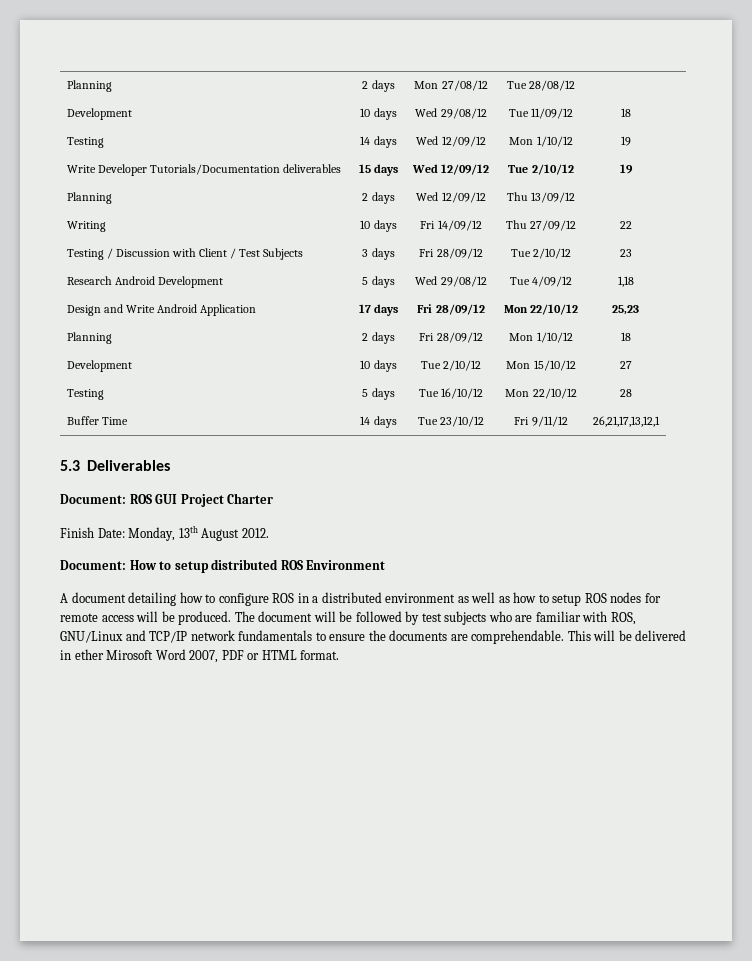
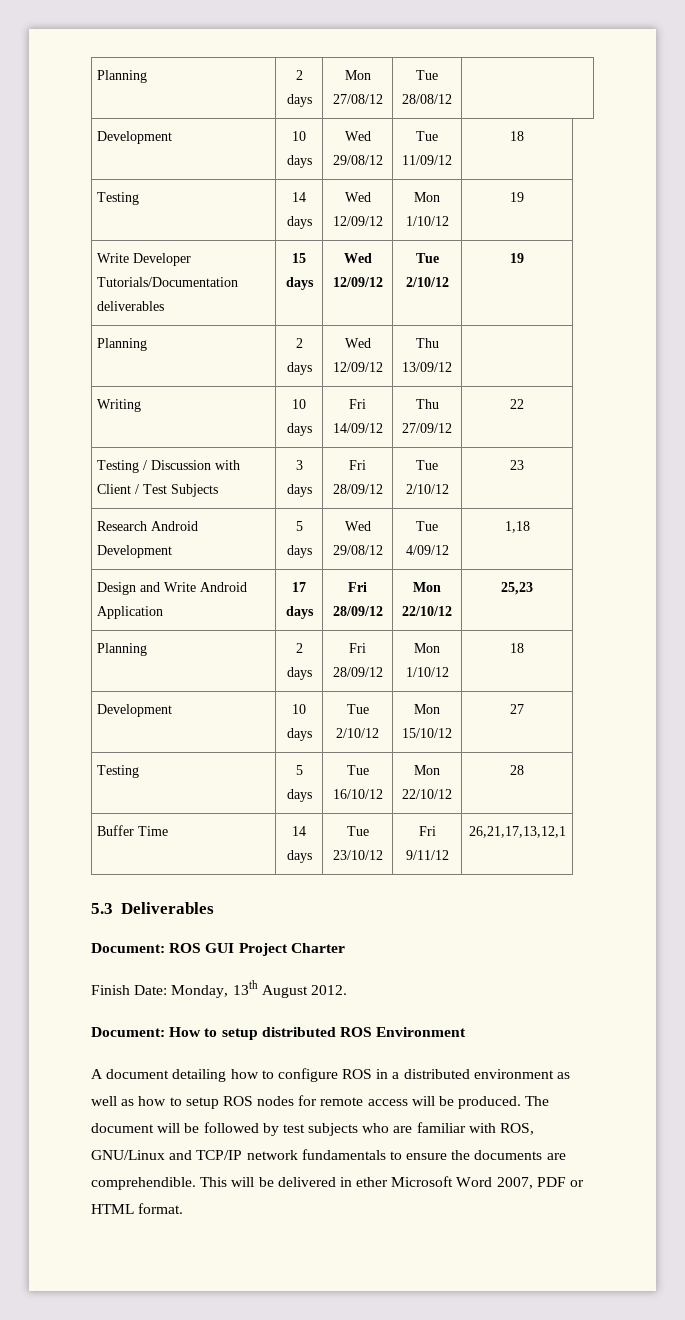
- The document will be followed by test subjects who are familiar with ROS, GNU/Linux and TCP/IP network fundamentals to ensure the documents are comprehendable.
+ The document will be followed by test subjects who are familiar with ROS, GNU/Linux and TCP/IP network fundamentals to ensure the documents are comprehendible.
- This will be delivered in ether Mirosoft Word 2007, PDF or HTML format.
+ This will be delivered in ether Microsoft Word 2007, PDF or HTML format.

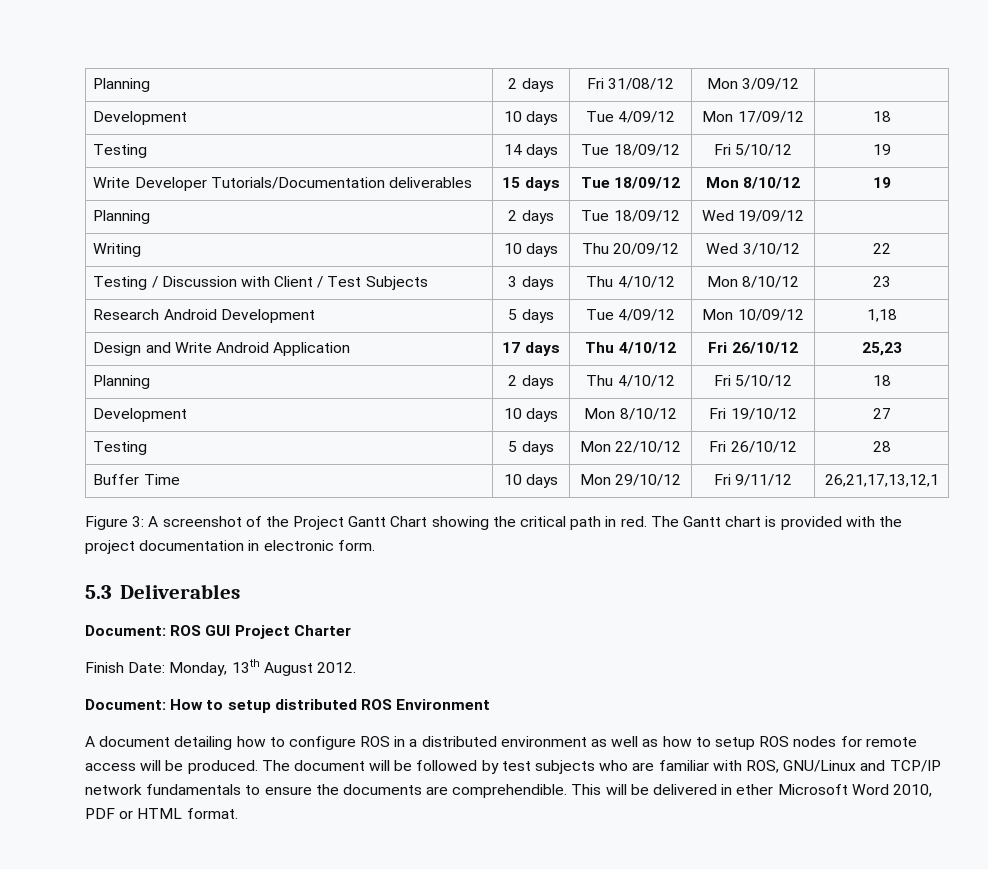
- Planning | 2 days | Mon 27/08/12 | Tue 28/08/12 |
- Development | 10 days | Wed 29/08/12 | Tue 11/09/12 | 18
+ Planning | 2 days | Fri 31/08/12 | Mon 3/09/12 |
+ Development | 10 days | Tue 4/09/12 | Mon 17/09/12 | 18
- Testing | 14 days | Wed 12/09/12 | Mon 1/10/12 | 19
+ Testing | 14 days | Tue 18/09/12 | Fri 5/10/12 | 19
- Write Developer Tutorials/Documentation deliverables | 15 days | Wed 12/09/12 | Tue 2/10/12 | 19
+ Write Developer Tutorials/Documentation deliverables | 15 days | Tue 18/09/12 | Mon 8/10/12 | 19
- Planning | 2 days | Wed 12/09/12 | Thu 13/09/12 |
+ Planning | 2 days | Tue 18/09/12 | Wed 19/09/12 |
- Writing | 10 days | Fri 14/09/12 | Thu 27/09/12 | 22
+ Writing | 10 days | Thu 20/09/12 | Wed 3/10/12 | 22
- Testing / Discussion with Client / Test Subjects | 3 days | Fri 28/09/12 | Tue 2/10/12 | 23
+ Testing / Discussion with Client / Test Subjects | 3 days | Thu 4/10/12 | Mon 8/10/12 | 23
- Research Android Development | 5 days | Wed 29/08/12 | Tue 4/09/12 | 1,18
+ Research Android Development | 5 days | Tue 4/09/12 | Mon 10/09/12 | 1,18
- Design and Write Android Application | 17 days | Fri 28/09/12 | Mon 22/10/12 | 25,23
+ Design and Write Android Application | 17 days | Thu 4/10/12 | Fri 26/10/12 | 25,23
- Planning | 2 days | Fri 28/09/12 | Mon 1/10/12 | 18
+ Planning | 2 days | Thu 4/10/12 | Fri 5/10/12 | 18
- Development | 10 days | Tue 2/10/12 | Mon 15/10/12 | 27
+ Development | 10 days | Mon 8/10/12 | Fri 19/10/12 | 27
- Testing | 5 days | Tue 16/10/12 | Mon 22/10/12 | 28
+ Testing | 5 days | Mon 22/10/12 | Fri 26/10/12 | 28
- Buffer Time | 14 days | Tue 23/10/12 | Fri 9/11/12 | 26,21,17,13,12,1
+ Buffer Time | 10 days | Mon 29/10/12 | Fri 9/11/12 | 26,21,17,13,12,1
+ Figure 3: A screenshot of the Project Gantt Chart showing the critical path in red. The Gantt chart is provided with the project documentation in electronic form.
- This will be delivered in ether Microsoft Word 2007, PDF or HTML format.
+ This will be delivered in ether Microsoft Word 2010, PDF or HTML format.

